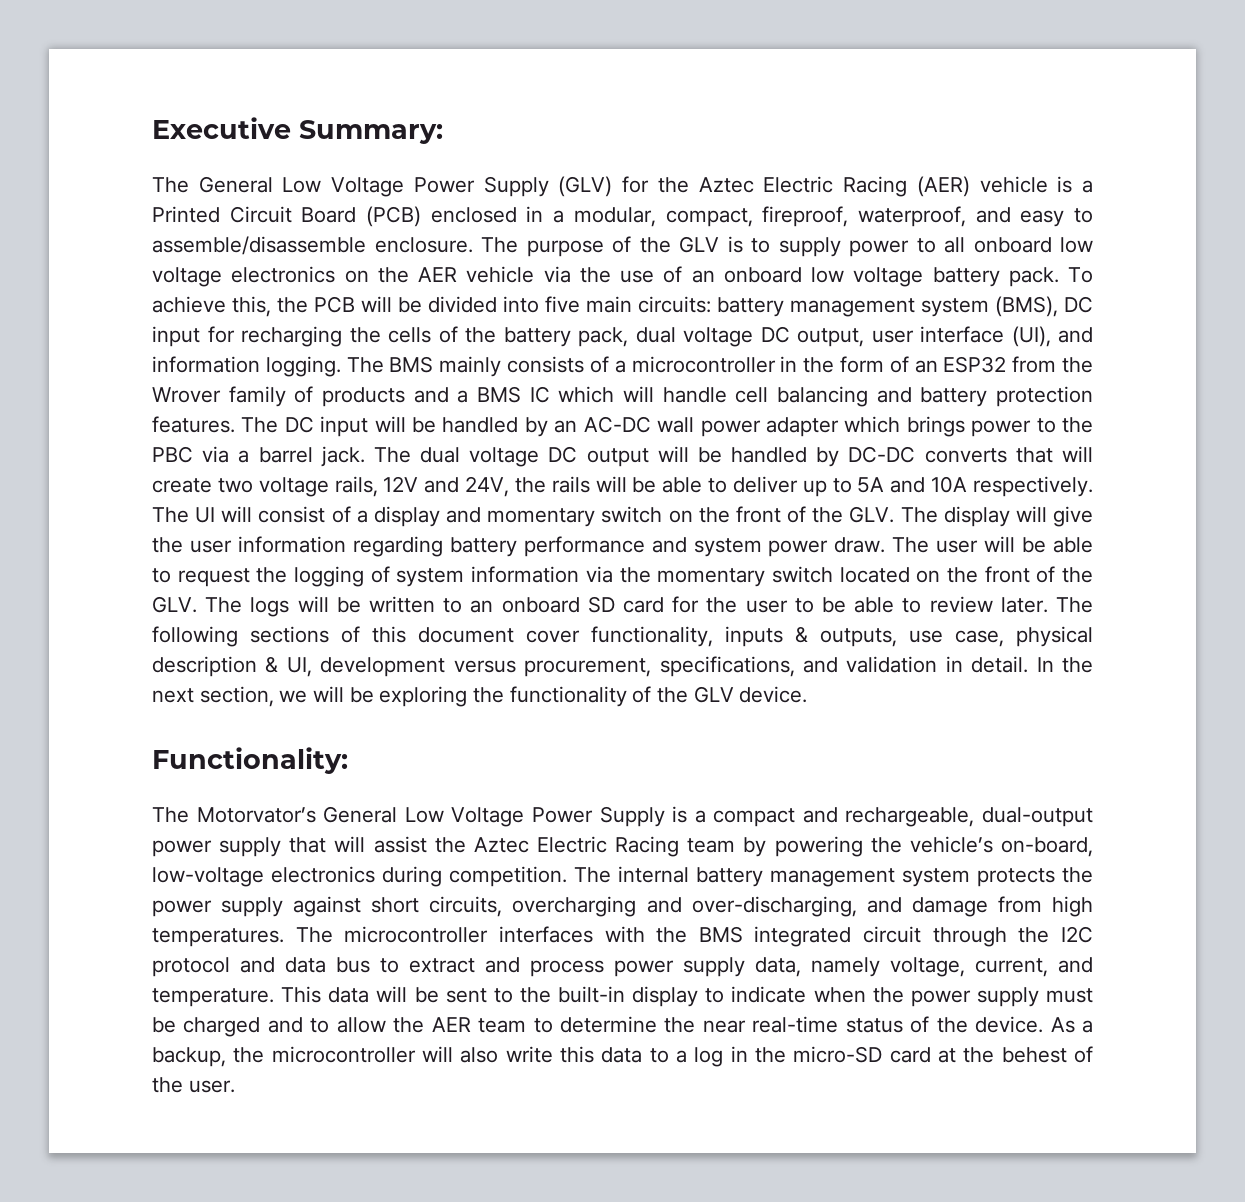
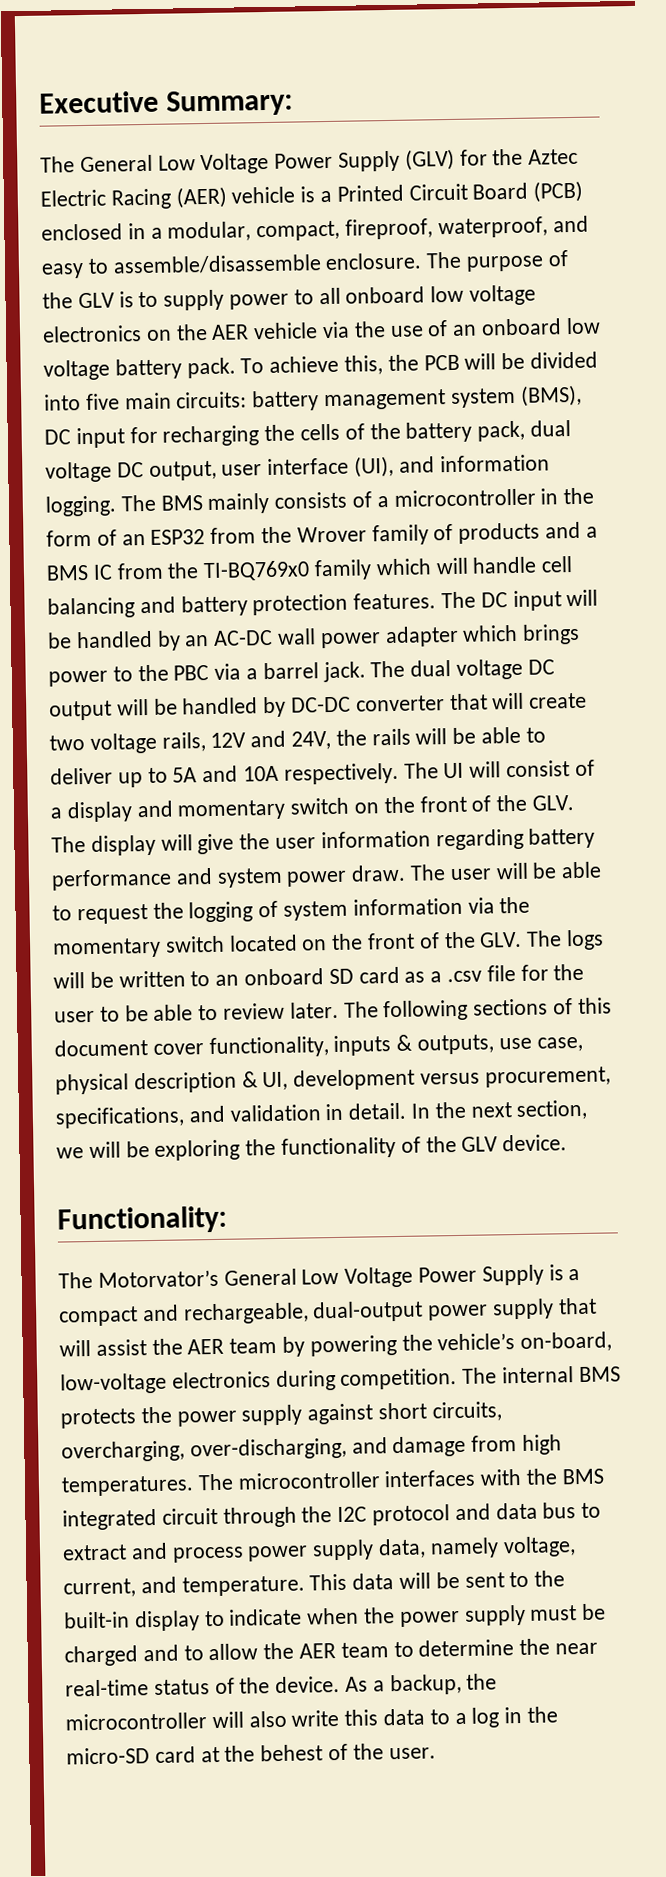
- The BMS mainly consists of a microcontroller in the form of an ESP32 from the Wrover family of products and a BMS IC which will handle cell balancing and battery protection features.
+ The BMS mainly consists of a microcontroller in the form of an ESP32 from the Wrover family of products and a BMS IC from the TI-BQ769x0 family which will handle cell balancing and battery protection features.
- The dual voltage DC output will be handled by DC-DC converts that will create two voltage rails, 12V and 24V, the rails will be able to deliver up to 5A and 10A respectively.
+ The dual voltage DC output will be handled by DC-DC converter that will create two voltage rails, 12V and 24V, the rails will be able to deliver up to 5A and 10A respectively.
- The user will be able to request the logging of system information via the momentary switch located on the front of the GLV. The logs will be written to an onboard SD card for the user to be able to review later.
+ The user will be able to request the logging of system information via the momentary switch located on the front of the GLV. The logs will be written to an onboard SD card as a .csv file for the user to be able to review later.
- The Motorvator’s General Low Voltage Power Supply is a compact and rechargeable, dual-output power supply that will assist the Aztec Electric Racing team by powering the vehicle’s on-board, low-voltage electronics during competition.
+ The Motorvator’s General Low Voltage Power Supply is a compact and rechargeable, dual-output power supply that will assist the AER team by powering the vehicle’s on-board, low-voltage electronics during competition.
- The internal battery management system protects the power supply against short circuits, overcharging and over-discharging, and damage from high temperatures.
+ The internal BMS protects the power supply against short circuits, overcharging, over-discharging, and damage from high temperatures.

